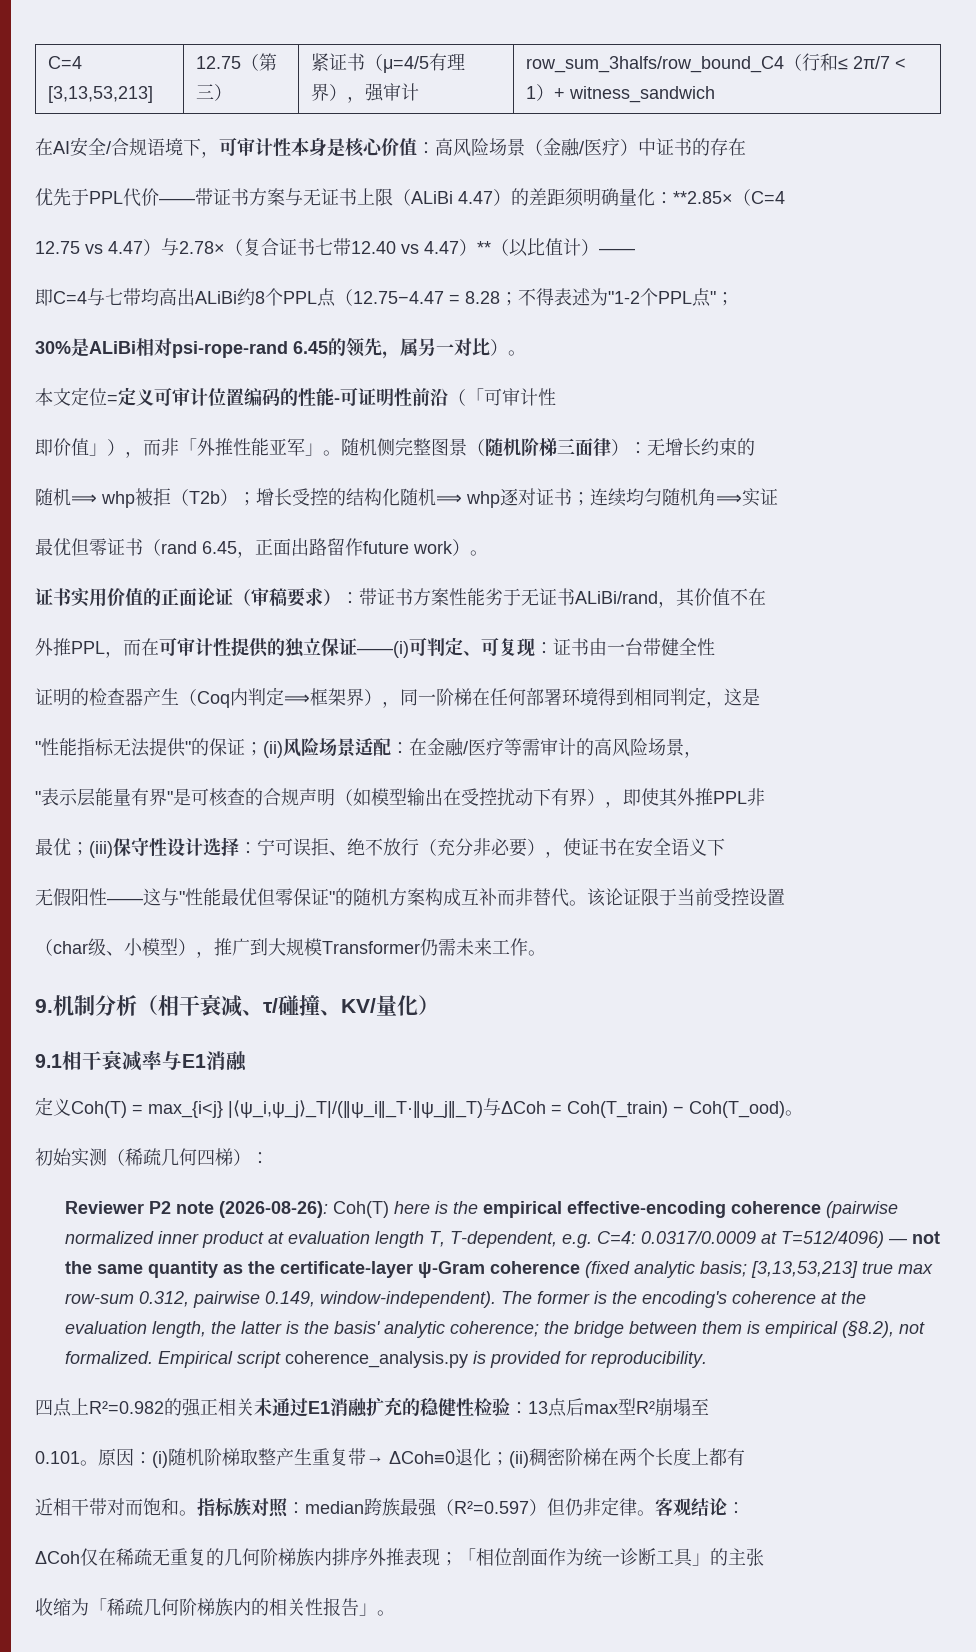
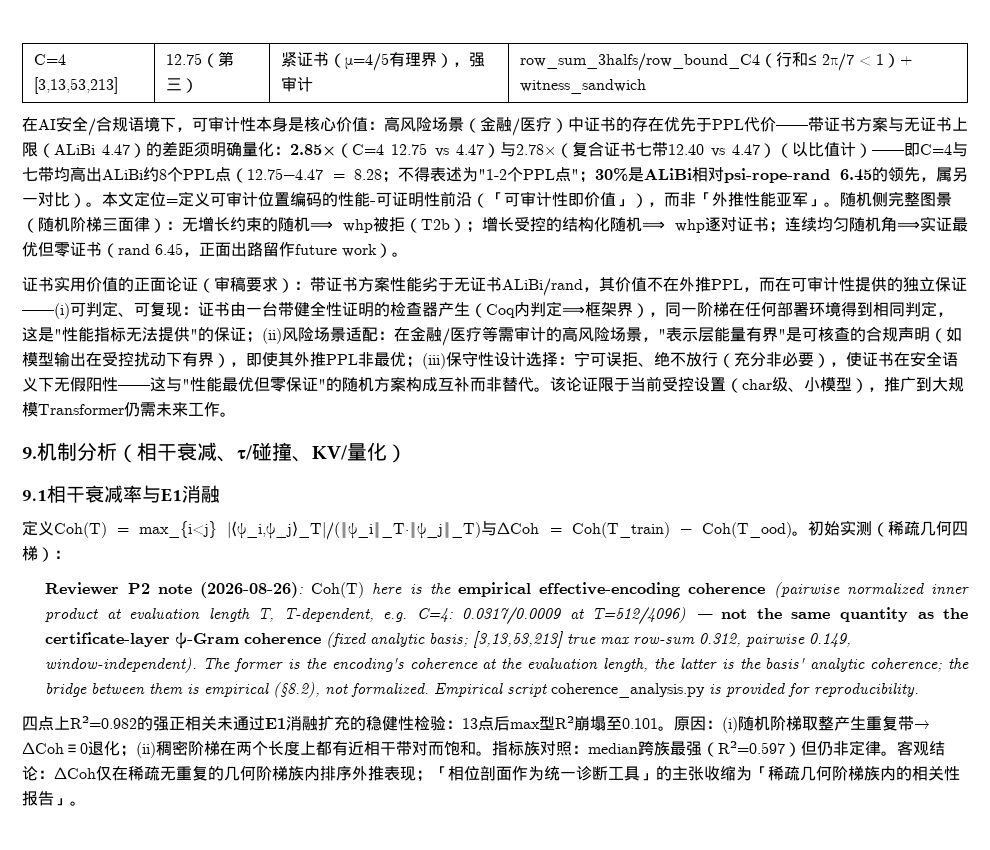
- 高风险场景（金融/医疗）中证书的存在
- 优先于PPL代价——带证书方案与无证书上限（ALiBi 4.47）的差距须明确量化：
+ 高风险场景（金融/医疗）中证书的存在优先于PPL代价——带证书方案与无证书上限（ALiBi 4.47）的差距须明确量化：
- **2.85×（C=4
- 12.75 vs 4.47）与2.78×（复合证书七带12.40 vs 4.47）**（以比值计）——
- 即C=4与七带均高出ALiBi约8个PPL点（12.75−4.47 = 8.28；
+ 2.85×（C=4 12.75 vs 4.47）与2.78×（复合证书七带12.40 vs 4.47）（以比值计）——即C=4与七带均高出ALiBi约8个PPL点（12.75−4.47 = 8.28；
- 不得表述为"1-2个PPL点"；
- 30%是ALiBi相对psi-rope-rand 6.45的领先，属另一对比）。
- 本文定位=定义可审计位置编码的性能-可证明性前沿（「可审计性
- 即价值」），而非「外推性能亚军」。
+ 不得表述为"1-2个PPL点"；30%是ALiBi相对psi-rope-rand 6.45的领先，属另一对比）。本文定位=定义可审计位置编码的性能-可证明性前沿（「可审计性即价值」），而非「外推性能亚军」。
- 随机侧完整图景（随机阶梯三面律）：无增长约束的
- 随机⟹ whp被拒（T2b）；增长受控的结构化随机⟹ whp逐对证书；连续均匀随机角⟹实证
- 最优但零证书（rand 6.45，正面出路留作future work）。
+ 随机侧完整图景（随机阶梯三面律）：无增长约束的随机⟹ whp被拒（T2b）；增长受控的结构化随机⟹ whp逐对证书；连续均匀随机角⟹实证最优但零证书（rand 6.45，正面出路留作future work）。
- 带证书方案性能劣于无证书ALiBi/rand，其价值不在
- 外推PPL，而在可审计性提供的独立保证——(i)可判定、可复现：
+ 带证书方案性能劣于无证书ALiBi/rand，其价值不在外推PPL，而在可审计性提供的独立保证——(i)可判定、可复现：
- 证书由一台带健全性
- 证明的检查器产生（Coq内判定⟹框架界），同一阶梯在任何部署环境得到相同判定，这是
- "性能指标无法提供"的保证；
+ 证书由一台带健全性证明的检查器产生（Coq内判定⟹框架界），同一阶梯在任何部署环境得到相同判定，这是"性能指标无法提供"的保证；
- 在金融/医疗等需审计的高风险场景，
- "表示层能量有界"是可核查的合规声明（如模型输出在受控扰动下有界），即使其外推PPL非
- 最优；
+ 在金融/医疗等需审计的高风险场景，"表示层能量有界"是可核查的合规声明（如模型输出在受控扰动下有界），即使其外推PPL非最优；
- 宁可误拒、绝不放行（充分非必要），使证书在安全语义下
- 无假阳性——这与"性能最优但零保证"的随机方案构成互补而非替代。
+ 宁可误拒、绝不放行（充分非必要），使证书在安全语义下无假阳性——这与"性能最优但零保证"的随机方案构成互补而非替代。
- 该论证限于当前受控设置
- （char级、小模型），推广到大规模Transformer仍需未来工作。
+ 该论证限于当前受控设置（char级、小模型），推广到大规模Transformer仍需未来工作。
- 定义Coh(T) = max_{i<j} |⟨ψ_i,ψ_j⟩_T|/(‖ψ_i‖_T·‖ψ_j‖_T)与ΔCoh = Coh(T_train) − Coh(T_ood)。
- 初始实测（稀疏几何四梯）：
+ 定义Coh(T) = max_{i<j} |⟨ψ_i,ψ_j⟩_T|/(‖ψ_i‖_T·‖ψ_j‖_T)与ΔCoh = Coh(T_train) − Coh(T_ood)。初始实测（稀疏几何四梯）：
- 四点上R²=0.982的强正相关未通过E1消融扩充的稳健性检验：13点后max型R²崩塌至
- 0.101。
+ 四点上R²=0.982的强正相关未通过E1消融扩充的稳健性检验：13点后max型R²崩塌至0.101。
- 原因：(i)随机阶梯取整产生重复带→ ΔCoh≡0退化；(ii)稠密阶梯在两个长度上都有
- 近相干带对而饱和。
+ 原因：(i)随机阶梯取整产生重复带→ ΔCoh≡0退化；(ii)稠密阶梯在两个长度上都有近相干带对而饱和。
- 客观结论：
- ΔCoh仅在稀疏无重复的几何阶梯族内排序外推表现；「相位剖面作为统一诊断工具」的主张
- 收缩为「稀疏几何阶梯族内的相关性报告」。
+ 客观结论：ΔCoh仅在稀疏无重复的几何阶梯族内排序外推表现；「相位剖面作为统一诊断工具」的主张收缩为「稀疏几何阶梯族内的相关性报告」。

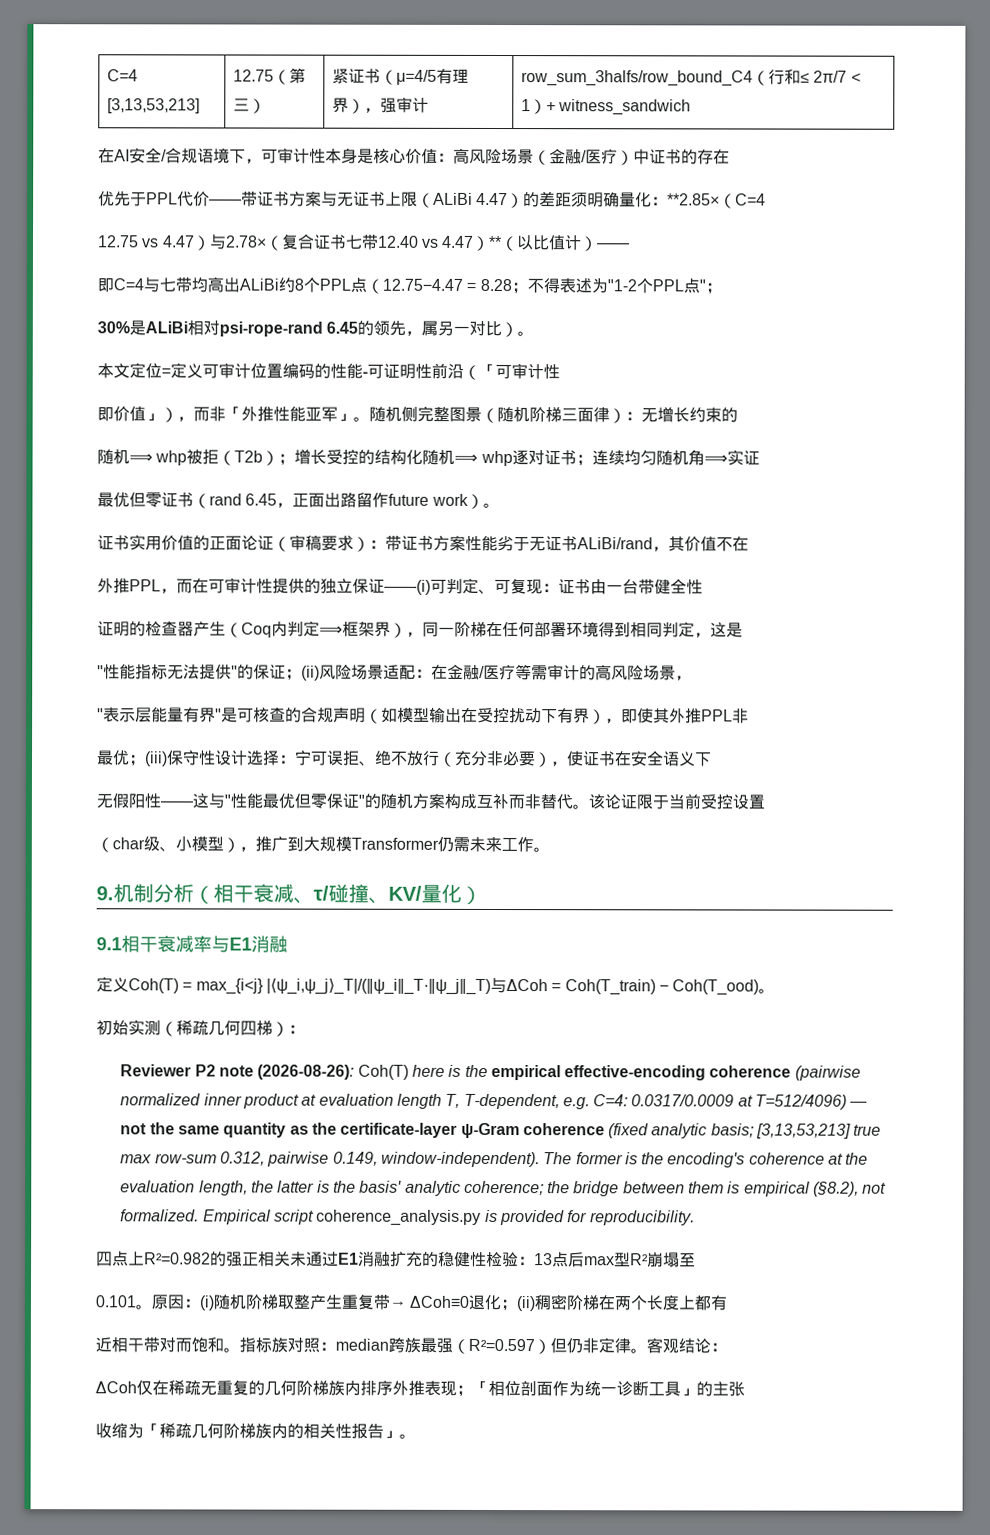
- 高风险场景（金融/医疗）中证书的存在优先于PPL代价——带证书方案与无证书上限（ALiBi 4.47）的差距须明确量化：
+ 高风险场景（金融/医疗）中证书的存在
+ 优先于PPL代价——带证书方案与无证书上限（ALiBi 4.47）的差距须明确量化：
- 2.85×（C=4 12.75 vs 4.47）与2.78×（复合证书七带12.40 vs 4.47）（以比值计）——即C=4与七带均高出ALiBi约8个PPL点（12.75−4.47 = 8.28；
+ **2.85×（C=4
+ 12.75 vs 4.47）与2.78×（复合证书七带12.40 vs 4.47）**（以比值计）——
+ 即C=4与七带均高出ALiBi约8个PPL点（12.75−4.47 = 8.28；
- 不得表述为"1-2个PPL点"；30%是ALiBi相对psi-rope-rand 6.45的领先，属另一对比）。本文定位=定义可审计位置编码的性能-可证明性前沿（「可审计性即价值」），而非「外推性能亚军」。
+ 不得表述为"1-2个PPL点"；
+ 30%是ALiBi相对psi-rope-rand 6.45的领先，属另一对比）。
+ 本文定位=定义可审计位置编码的性能-可证明性前沿（「可审计性
+ 即价值」），而非「外推性能亚军」。
- 随机侧完整图景（随机阶梯三面律）：无增长约束的随机⟹ whp被拒（T2b）；增长受控的结构化随机⟹ whp逐对证书；连续均匀随机角⟹实证最优但零证书（rand 6.45，正面出路留作future work）。
+ 随机侧完整图景（随机阶梯三面律）：无增长约束的
+ 随机⟹ whp被拒（T2b）；增长受控的结构化随机⟹ whp逐对证书；连续均匀随机角⟹实证
+ 最优但零证书（rand 6.45，正面出路留作future work）。
- 带证书方案性能劣于无证书ALiBi/rand，其价值不在外推PPL，而在可审计性提供的独立保证——(i)可判定、可复现：
+ 带证书方案性能劣于无证书ALiBi/rand，其价值不在
+ 外推PPL，而在可审计性提供的独立保证——(i)可判定、可复现：
- 证书由一台带健全性证明的检查器产生（Coq内判定⟹框架界），同一阶梯在任何部署环境得到相同判定，这是"性能指标无法提供"的保证；
+ 证书由一台带健全性
+ 证明的检查器产生（Coq内判定⟹框架界），同一阶梯在任何部署环境得到相同判定，这是
+ "性能指标无法提供"的保证；
- 在金融/医疗等需审计的高风险场景，"表示层能量有界"是可核查的合规声明（如模型输出在受控扰动下有界），即使其外推PPL非最优；
+ 在金融/医疗等需审计的高风险场景，
+ "表示层能量有界"是可核查的合规声明（如模型输出在受控扰动下有界），即使其外推PPL非
+ 最优；
- 宁可误拒、绝不放行（充分非必要），使证书在安全语义下无假阳性——这与"性能最优但零保证"的随机方案构成互补而非替代。
+ 宁可误拒、绝不放行（充分非必要），使证书在安全语义下
+ 无假阳性——这与"性能最优但零保证"的随机方案构成互补而非替代。
- 该论证限于当前受控设置（char级、小模型），推广到大规模Transformer仍需未来工作。
+ 该论证限于当前受控设置
+ （char级、小模型），推广到大规模Transformer仍需未来工作。
- 定义Coh(T) = max_{i<j} |⟨ψ_i,ψ_j⟩_T|/(‖ψ_i‖_T·‖ψ_j‖_T)与ΔCoh = Coh(T_train) − Coh(T_ood)。初始实测（稀疏几何四梯）：
+ 定义Coh(T) = max_{i<j} |⟨ψ_i,ψ_j⟩_T|/(‖ψ_i‖_T·‖ψ_j‖_T)与ΔCoh = Coh(T_train) − Coh(T_ood)。
+ 初始实测（稀疏几何四梯）：
- 四点上R²=0.982的强正相关未通过E1消融扩充的稳健性检验：13点后max型R²崩塌至0.101。
+ 四点上R²=0.982的强正相关未通过E1消融扩充的稳健性检验：13点后max型R²崩塌至
+ 0.101。
- 原因：(i)随机阶梯取整产生重复带→ ΔCoh≡0退化；(ii)稠密阶梯在两个长度上都有近相干带对而饱和。
+ 原因：(i)随机阶梯取整产生重复带→ ΔCoh≡0退化；(ii)稠密阶梯在两个长度上都有
+ 近相干带对而饱和。
- 客观结论：ΔCoh仅在稀疏无重复的几何阶梯族内排序外推表现；「相位剖面作为统一诊断工具」的主张收缩为「稀疏几何阶梯族内的相关性报告」。
+ 客观结论：
+ ΔCoh仅在稀疏无重复的几何阶梯族内排序外推表现；「相位剖面作为统一诊断工具」的主张
+ 收缩为「稀疏几何阶梯族内的相关性报告」。

